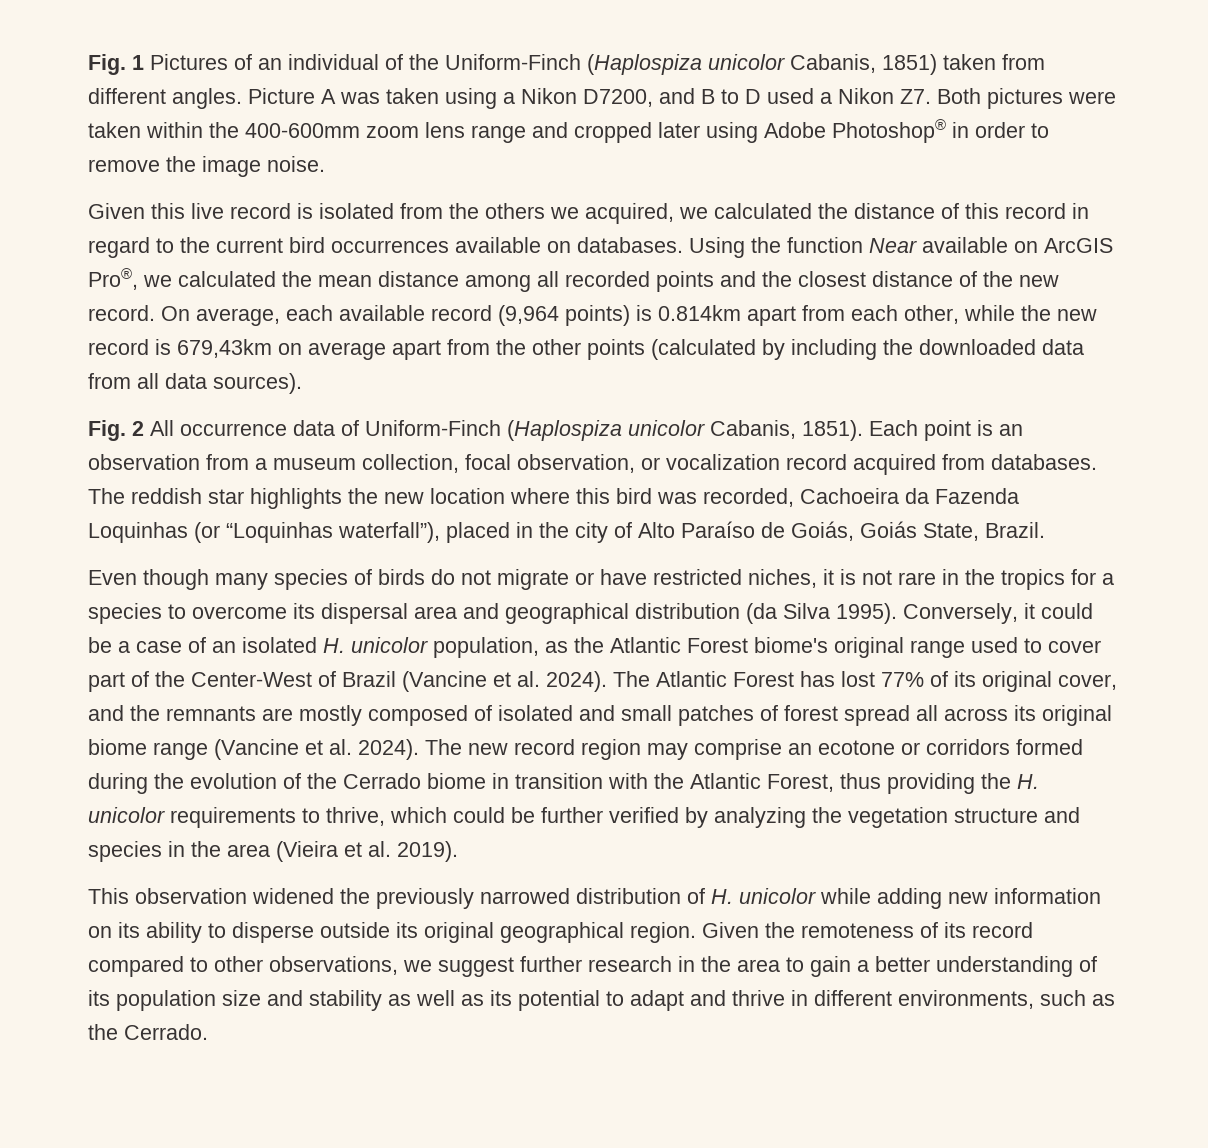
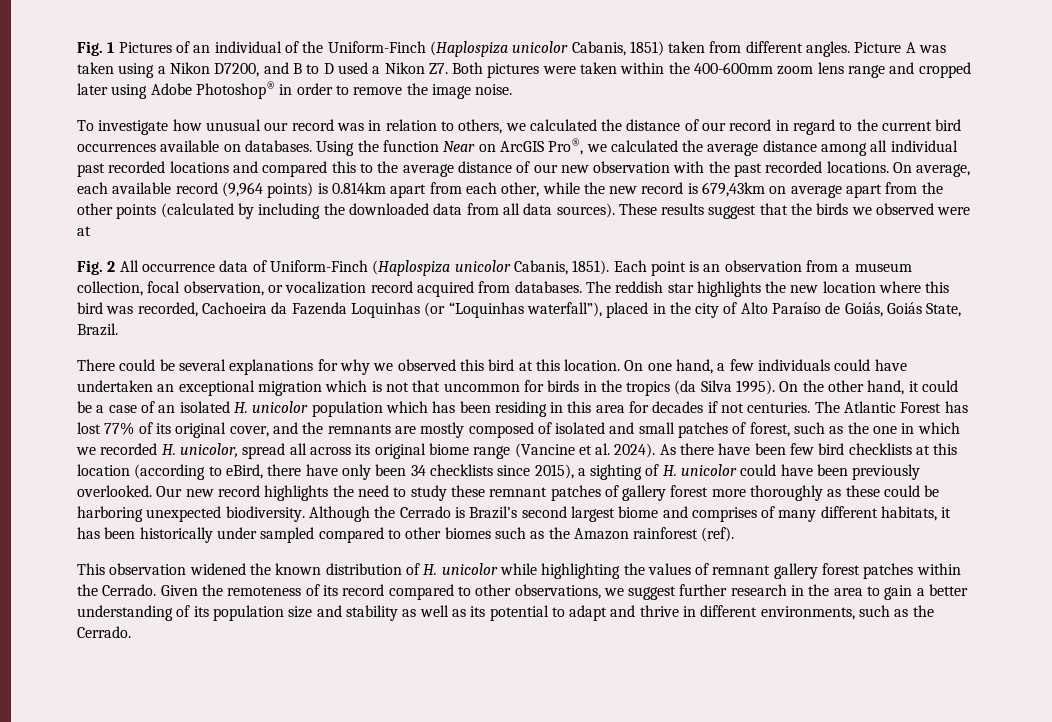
- Given this live record is isolated from the others we acquired, we calculated the distance of this record in regard to the current bird occurrences available on databases.
+ To investigate how unusual our record was in relation to others, we calculated the distance of our record in regard to the current bird occurrences available on databases.
- Using the function Near available on ArcGIS Pro®, we calculated the mean distance among all recorded points and the closest distance of the new record.
+ Using the function Near on ArcGIS Pro®, we calculated the average distance among all individual past recorded locations and compared this to the average distance of our new observation with the past recorded locations.
+ These results suggest that the birds we observed were at
- Even though many species of birds do not migrate or have restricted niches, it is not rare in the tropics for a species to overcome its dispersal area and geographical distribution (da Silva 1995). Conversely, it could be a case of an isolated H. unicolor population, as the Atlantic Forest biome's original range used to cover part of the Center-West of Brazil (Vancine et al. 2024).
+ There could be several explanations for why we observed this bird at this location. On one hand, a few individuals could have undertaken an exceptional migration which is not that uncommon for birds in the tropics (da Silva 1995). On the other hand, it could be a case of an isolated H. unicolor population which has been residing in this area for decades if not centuries.
- The Atlantic Forest has lost 77% of its original cover, and the remnants are mostly composed of isolated and small patches of forest spread all across its original biome range (Vancine et al. 2024).
+ The Atlantic Forest has lost 77% of its original cover, and the remnants are mostly composed of isolated and small patches of forest, such as the one in which we recorded H. unicolor, spread all across its original biome range (Vancine et al. 2024).
- The new record region may comprise an ecotone or corridors formed during the evolution of the Cerrado biome in transition with the Atlantic Forest, thus providing the H. unicolor requirements to thrive, which could be further verified by analyzing the vegetation structure and species in the area (Vieira et al. 2019).
+ As there have been few bird checklists at this location (according to eBird, there have only been 34 checklists since 2015), a sighting of H. unicolor could have been previously overlooked. Our new record highlights the need to study these remnant patches of gallery forest more thoroughly as these could be harboring unexpected biodiversity. Although the Cerrado is Brazil’s second largest biome and comprises of many different habitats, it has been historically under sampled compared to other biomes such as the Amazon rainforest (ref).
- This observation widened the previously narrowed distribution of H. unicolor while adding new information on its ability to disperse outside its original geographical region.
+ This observation widened the known distribution of H. unicolor while highlighting the values of remnant gallery forest patches within the Cerrado.

